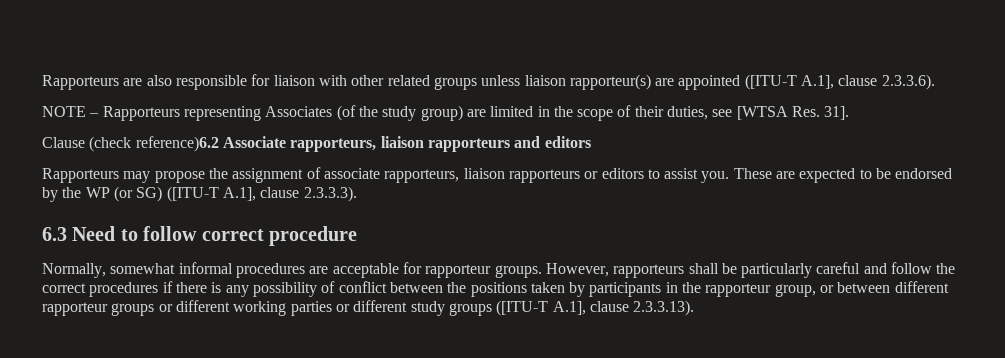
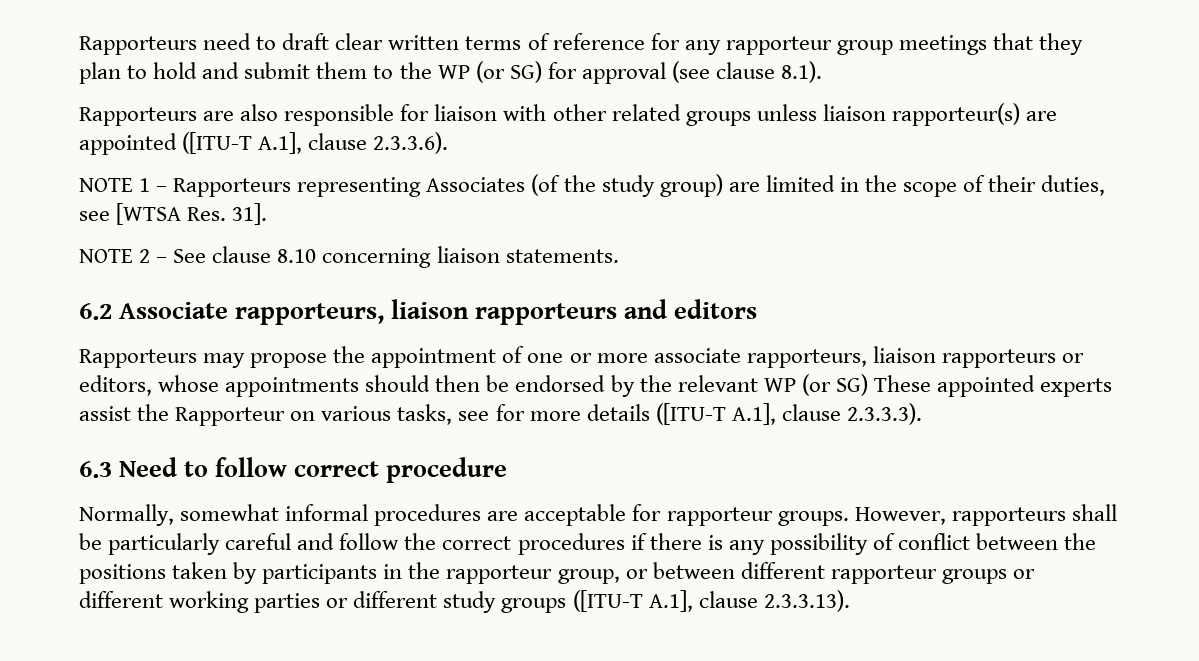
+ Rapporteurs need to draft clear written terms of reference for any rapporteur group meetings that they plan to hold and submit them to the WP (or SG) for approval (see clause 8.1).
- NOTE – Rapporteurs representing Associates (of the study group) are limited in the scope of their duties, see [WTSA Res. 31].
+ NOTE 1 – Rapporteurs representing Associates (of the study group) are limited in the scope of their duties, see [WTSA Res. 31].
- Clause (check reference)6.2 Associate rapporteurs, liaison rapporteurs and editors
+ NOTE 2 – See clause 8.10 concerning liaison statements.
+ 6.2 Associate rapporteurs, liaison rapporteurs and editors
- Rapporteurs may propose the assignment of associate rapporteurs, liaison rapporteurs or editors to assist you. These are expected to be endorsed by the WP (or SG) ([ITU-T A.1], clause 2.3.3.3).
+ Rapporteurs may propose the appointment of one or more associate rapporteurs, liaison rapporteurs or editors, whose appointments should then be endorsed by the relevant WP (or SG) These appointed experts assist the Rapporteur on various tasks, see for more details ([ITU-T A.1], clause 2.3.3.3).

